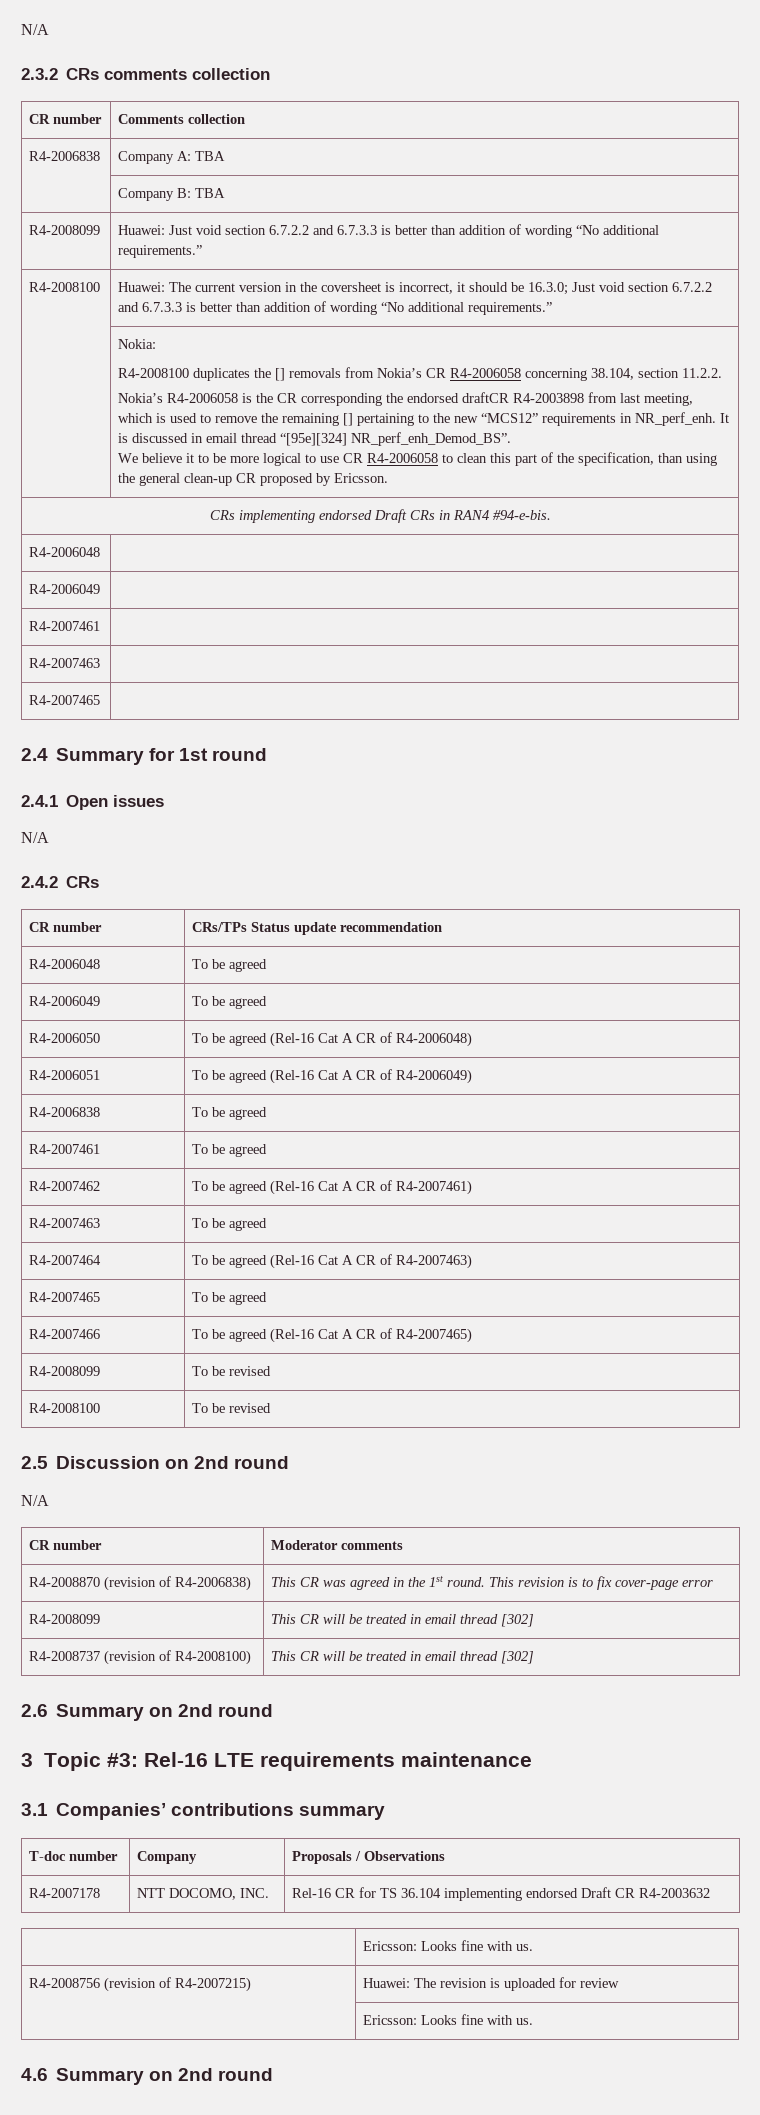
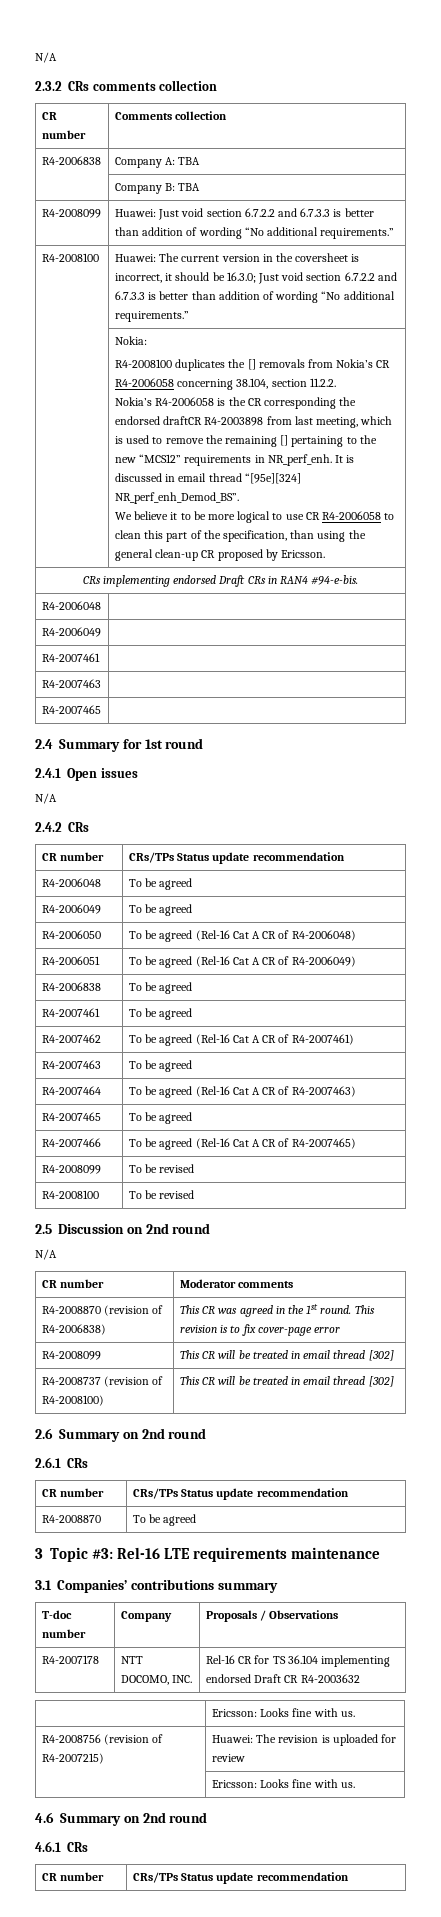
+ 2.6.1 CRs
+ CR number | CRs/TPs Status update recommendation
+ R4-2008870 | To be agreed
+ 4.6.1 CRs
+ CR number | CRs/TPs Status update recommendation

